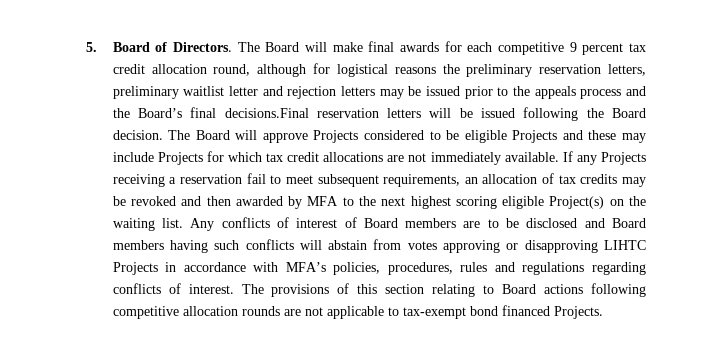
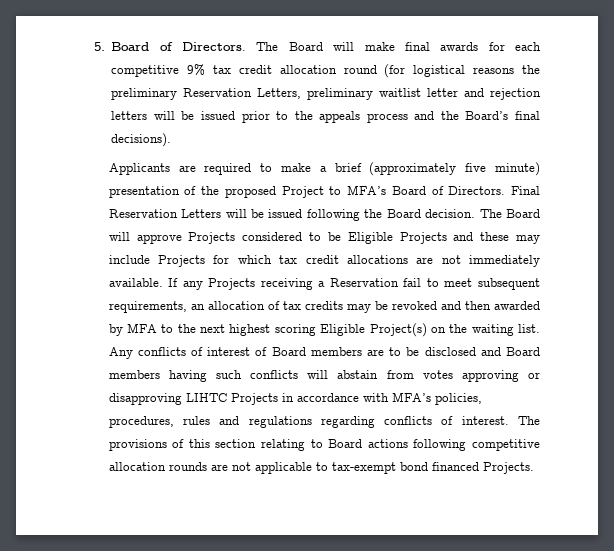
- The Board will make final awards for each competitive 9 percent tax credit allocation round, although for logistical reasons the preliminary reservation letters, preliminary waitlist letter and rejection letters may be issued prior to the appeals process and the Board’s final decisions.Final reservation letters will be issued following the Board decision.
+ The Board will make final awards for each competitive 9% tax credit allocation round (for logistical reasons the preliminary Reservation Letters, preliminary waitlist letter and rejection letters will be issued prior to the appeals process and the Board’s final decisions).
+ Applicants are required to make a brief (approximately five minute) presentation of the proposed Project to MFA’s Board of Directors. Final Reservation Letters will be issued following the Board decision.
- The Board will approve Projects considered to be eligible Projects and these may include Projects for which tax credit allocations are not immediately available.
+ The Board will approve Projects considered to be Eligible Projects and these may include Projects for which tax credit allocations are not immediately available.
- If any Projects receiving a reservation fail to meet subsequent requirements, an allocation of tax credits may be revoked and then awarded by MFA to the next highest scoring eligible Project(s) on the waiting list.
+ If any Projects receiving a Reservation fail to meet subsequent requirements, an allocation of tax credits may be revoked and then awarded by MFA to the next highest scoring Eligible Project(s) on the waiting list.

